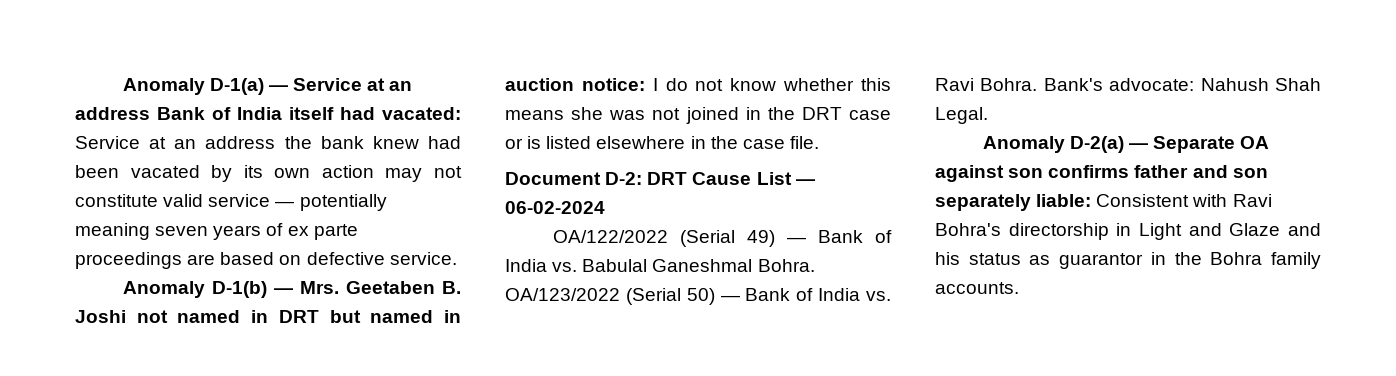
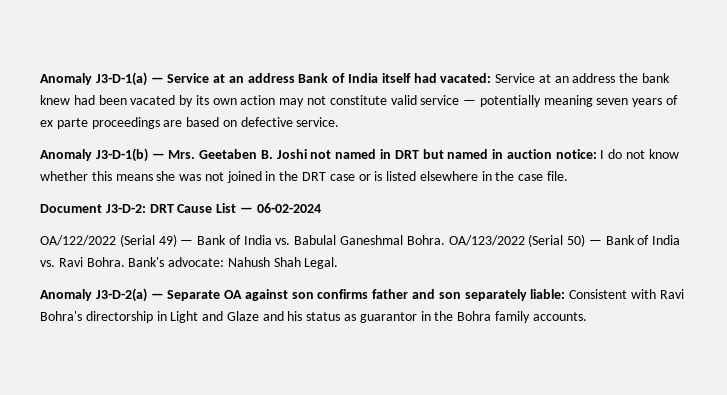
- Anomaly D-1(a) — Service at an address Bank of India itself had vacated: Service at an address the bank knew had been vacated by its own action may not constitute valid service — potentially meaning seven years of ex parte proceedings are based on defective service.
+ Anomaly J3-D-1(a) — Service at an address Bank of India itself had vacated: Service at an address the bank knew had been vacated by its own action may not constitute valid service — potentially meaning seven years of ex parte proceedings are based on defective service.
- Anomaly D-1(b) — Mrs. Geetaben B. Joshi not named in DRT but named in auction notice: I do not know whether this means she was not joined in the DRT case or is listed elsewhere in the case file.
+ Anomaly J3-D-1(b) — Mrs. Geetaben B. Joshi not named in DRT but named in auction notice: I do not know whether this means she was not joined in the DRT case or is listed elsewhere in the case file.
- Document D-2: DRT Cause List — 06-02-2024
+ Document J3-D-2: DRT Cause List — 06-02-2024
- Anomaly D-2(a) — Separate OA against son confirms father and son separately liable: Consistent with Ravi Bohra's directorship in Light and Glaze and his status as guarantor in the Bohra family accounts.
+ Anomaly J3-D-2(a) — Separate OA against son confirms father and son separately liable: Consistent with Ravi Bohra's directorship in Light and Glaze and his status as guarantor in the Bohra family accounts.

